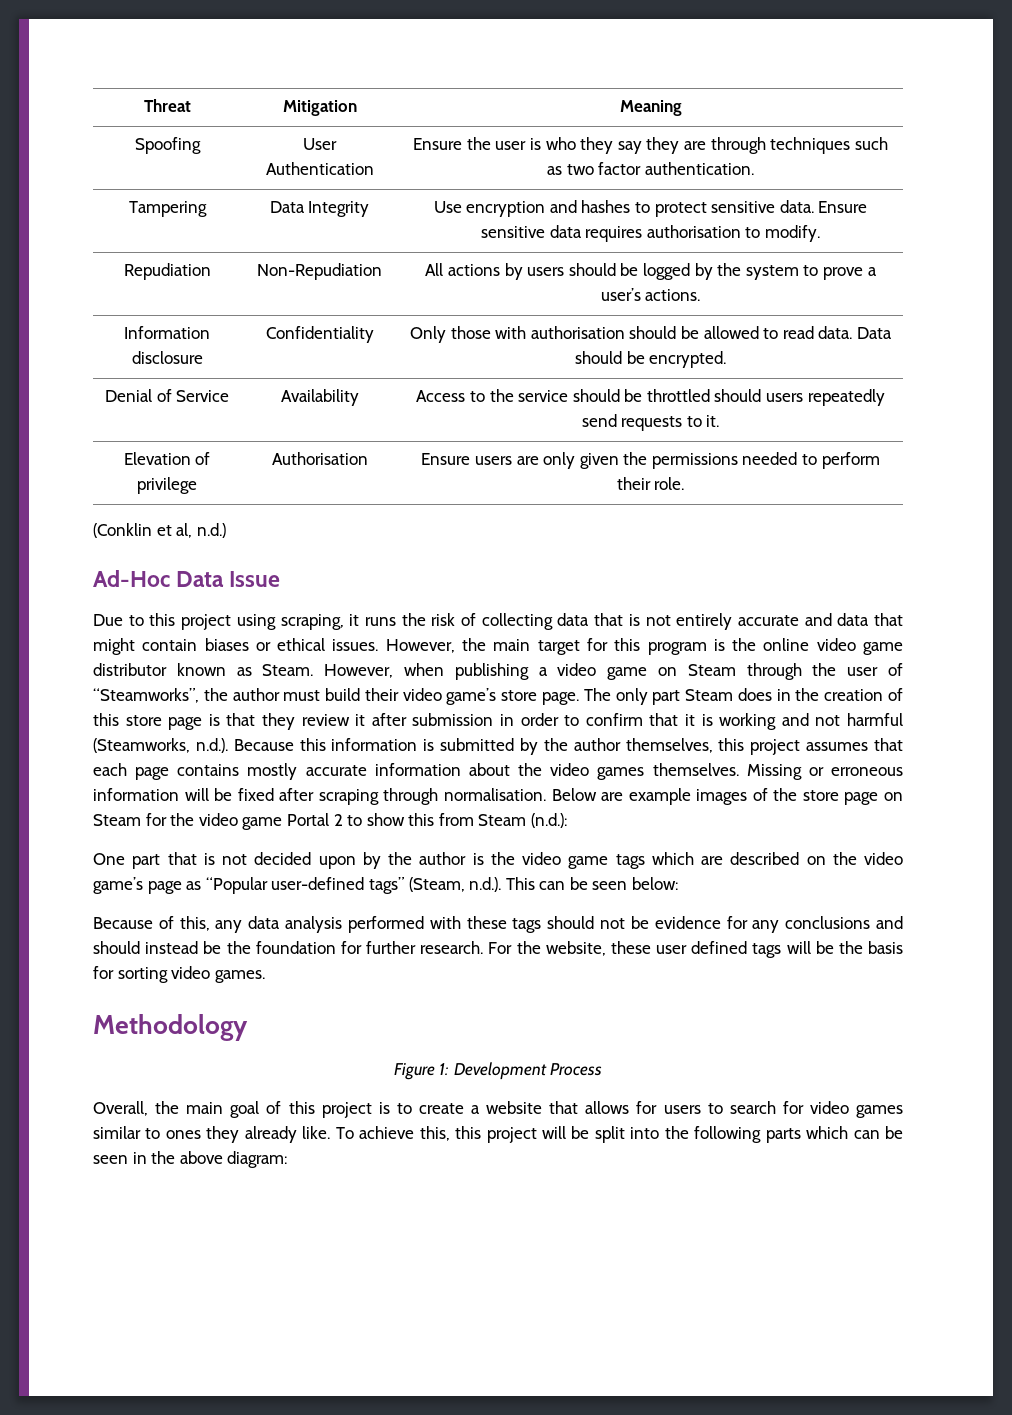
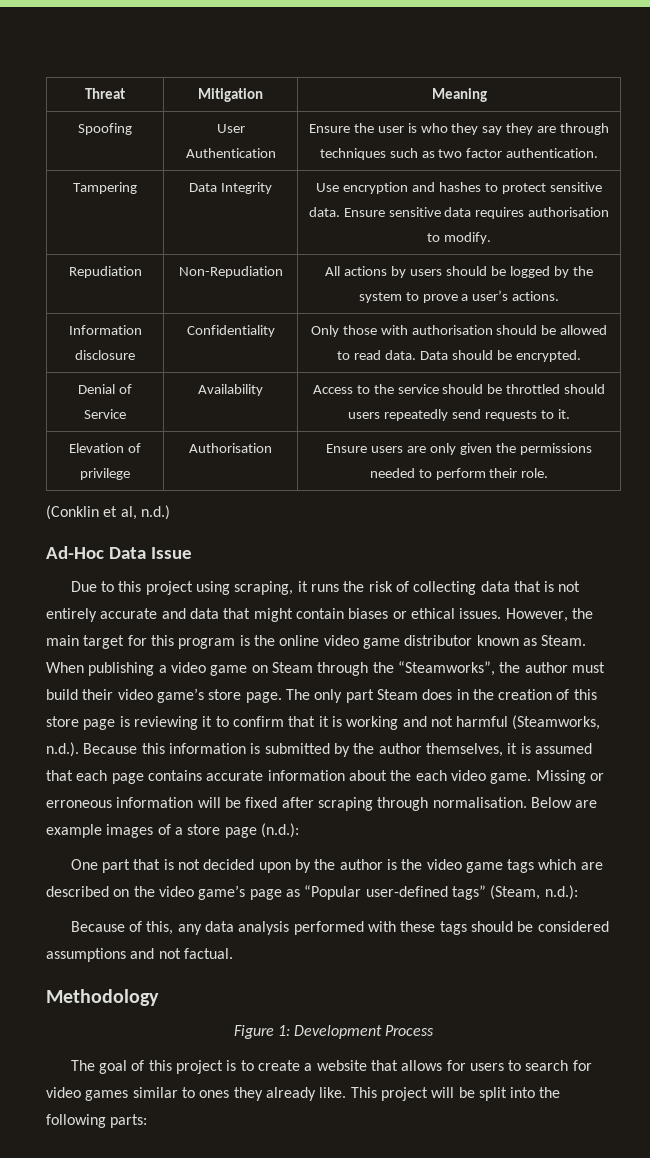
- However, when publishing a video game on Steam through the user of “Steamworks”, the author must build their video game’s store page.
+ When publishing a video game on Steam through the “Steamworks”, the author must build their video game’s store page.
- The only part Steam does in the creation of this store page is that they review it after submission in order to confirm that it is working and not harmful (Steamworks, n.d.). Because this information is submitted by the author themselves, this project assumes that each page contains mostly accurate information about the video games themselves.
+ The only part Steam does in the creation of this store page is reviewing it to confirm that it is working and not harmful (Steamworks, n.d.). Because this information is submitted by the author themselves, it is assumed that each page contains accurate information about the each video game.
- Below are example images of the store page on Steam for the video game Portal 2 to show this from Steam (n.d.):
+ Below are example images of a store page (n.d.):
- One part that is not decided upon by the author is the video game tags which are described on the video game’s page as “Popular user-defined tags” (Steam, n.d.). This can be seen below:
+ One part that is not decided upon by the author is the video game tags which are described on the video game’s page as “Popular user-defined tags” (Steam, n.d.):
- Because of this, any data analysis performed with these tags should not be evidence for any conclusions and should instead be the foundation for further research. For the website, these user defined tags will be the basis for sorting video games.
+ Because of this, any data analysis performed with these tags should be considered assumptions and not factual.
- Overall, the main goal of this project is to create a website that allows for users to search for video games similar to ones they already like.
+ The goal of this project is to create a website that allows for users to search for video games similar to ones they already like.
- To achieve this, this project will be split into the following parts which can be seen in the above diagram:
+ This project will be split into the following parts:

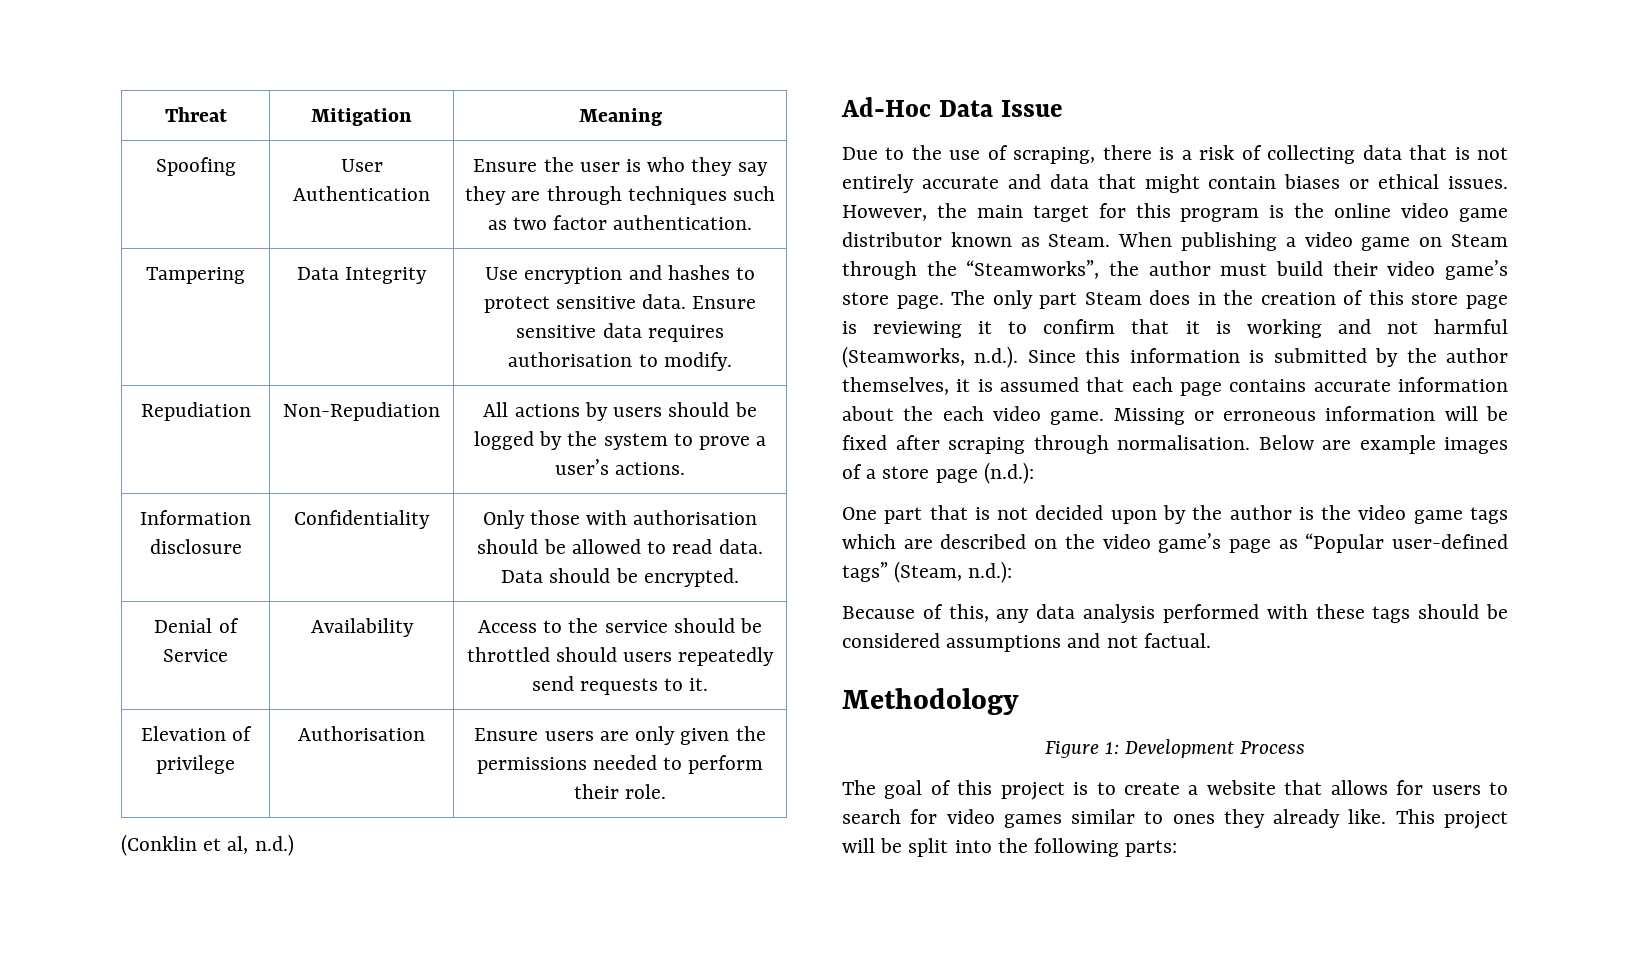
- Due to this project using scraping, it runs the risk of collecting data that is not entirely accurate and data that might contain biases or ethical issues.
+ Due to the use of scraping, there is a risk of collecting data that is not entirely accurate and data that might contain biases or ethical issues.
- The only part Steam does in the creation of this store page is reviewing it to confirm that it is working and not harmful (Steamworks, n.d.). Because this information is submitted by the author themselves, it is assumed that each page contains accurate information about the each video game.
+ The only part Steam does in the creation of this store page is reviewing it to confirm that it is working and not harmful (Steamworks, n.d.). Since this information is submitted by the author themselves, it is assumed that each page contains accurate information about the each video game.

